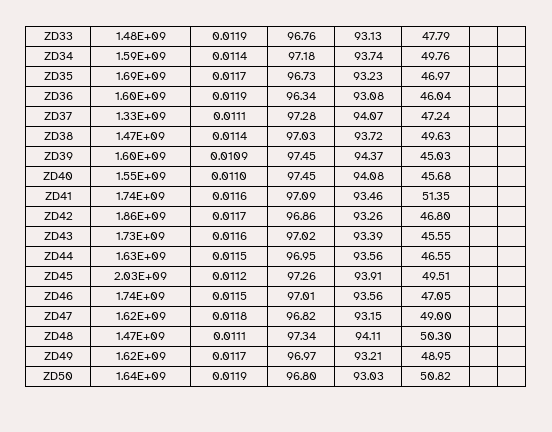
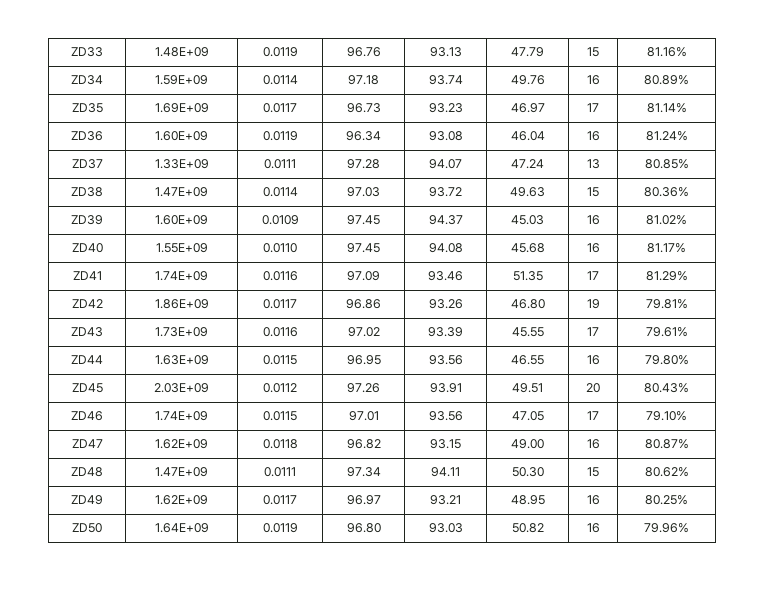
- ZD33 | 1.48E+09 | 0.0119 | 96.76 | 93.13 | 47.79 | |
+ ZD33 | 1.48E+09 | 0.0119 | 96.76 | 93.13 | 47.79 | 15 | 81.16%
- ZD34 | 1.59E+09 | 0.0114 | 97.18 | 93.74 | 49.76 | |
+ ZD34 | 1.59E+09 | 0.0114 | 97.18 | 93.74 | 49.76 | 16 | 80.89%
- ZD35 | 1.69E+09 | 0.0117 | 96.73 | 93.23 | 46.97 | |
+ ZD35 | 1.69E+09 | 0.0117 | 96.73 | 93.23 | 46.97 | 17 | 81.14%
- ZD36 | 1.60E+09 | 0.0119 | 96.34 | 93.08 | 46.04 | |
+ ZD36 | 1.60E+09 | 0.0119 | 96.34 | 93.08 | 46.04 | 16 | 81.24%
- ZD37 | 1.33E+09 | 0.0111 | 97.28 | 94.07 | 47.24 | |
+ ZD37 | 1.33E+09 | 0.0111 | 97.28 | 94.07 | 47.24 | 13 | 80.85%
- ZD38 | 1.47E+09 | 0.0114 | 97.03 | 93.72 | 49.63 | |
+ ZD38 | 1.47E+09 | 0.0114 | 97.03 | 93.72 | 49.63 | 15 | 80.36%
- ZD39 | 1.60E+09 | 0.0109 | 97.45 | 94.37 | 45.03 | |
+ ZD39 | 1.60E+09 | 0.0109 | 97.45 | 94.37 | 45.03 | 16 | 81.02%
- ZD40 | 1.55E+09 | 0.0110 | 97.45 | 94.08 | 45.68 | |
+ ZD40 | 1.55E+09 | 0.0110 | 97.45 | 94.08 | 45.68 | 16 | 81.17%
- ZD41 | 1.74E+09 | 0.0116 | 97.09 | 93.46 | 51.35 | |
+ ZD41 | 1.74E+09 | 0.0116 | 97.09 | 93.46 | 51.35 | 17 | 81.29%
- ZD42 | 1.86E+09 | 0.0117 | 96.86 | 93.26 | 46.80 | |
+ ZD42 | 1.86E+09 | 0.0117 | 96.86 | 93.26 | 46.80 | 19 | 79.81%
- ZD43 | 1.73E+09 | 0.0116 | 97.02 | 93.39 | 45.55 | |
+ ZD43 | 1.73E+09 | 0.0116 | 97.02 | 93.39 | 45.55 | 17 | 79.61%
- ZD44 | 1.63E+09 | 0.0115 | 96.95 | 93.56 | 46.55 | |
+ ZD44 | 1.63E+09 | 0.0115 | 96.95 | 93.56 | 46.55 | 16 | 79.80%
- ZD45 | 2.03E+09 | 0.0112 | 97.26 | 93.91 | 49.51 | |
+ ZD45 | 2.03E+09 | 0.0112 | 97.26 | 93.91 | 49.51 | 20 | 80.43%
- ZD46 | 1.74E+09 | 0.0115 | 97.01 | 93.56 | 47.05 | |
+ ZD46 | 1.74E+09 | 0.0115 | 97.01 | 93.56 | 47.05 | 17 | 79.10%
- ZD47 | 1.62E+09 | 0.0118 | 96.82 | 93.15 | 49.00 | |
+ ZD47 | 1.62E+09 | 0.0118 | 96.82 | 93.15 | 49.00 | 16 | 80.87%
- ZD48 | 1.47E+09 | 0.0111 | 97.34 | 94.11 | 50.30 | |
+ ZD48 | 1.47E+09 | 0.0111 | 97.34 | 94.11 | 50.30 | 15 | 80.62%
- ZD49 | 1.62E+09 | 0.0117 | 96.97 | 93.21 | 48.95 | |
+ ZD49 | 1.62E+09 | 0.0117 | 96.97 | 93.21 | 48.95 | 16 | 80.25%
- ZD50 | 1.64E+09 | 0.0119 | 96.80 | 93.03 | 50.82 | |
+ ZD50 | 1.64E+09 | 0.0119 | 96.80 | 93.03 | 50.82 | 16 | 79.96%

